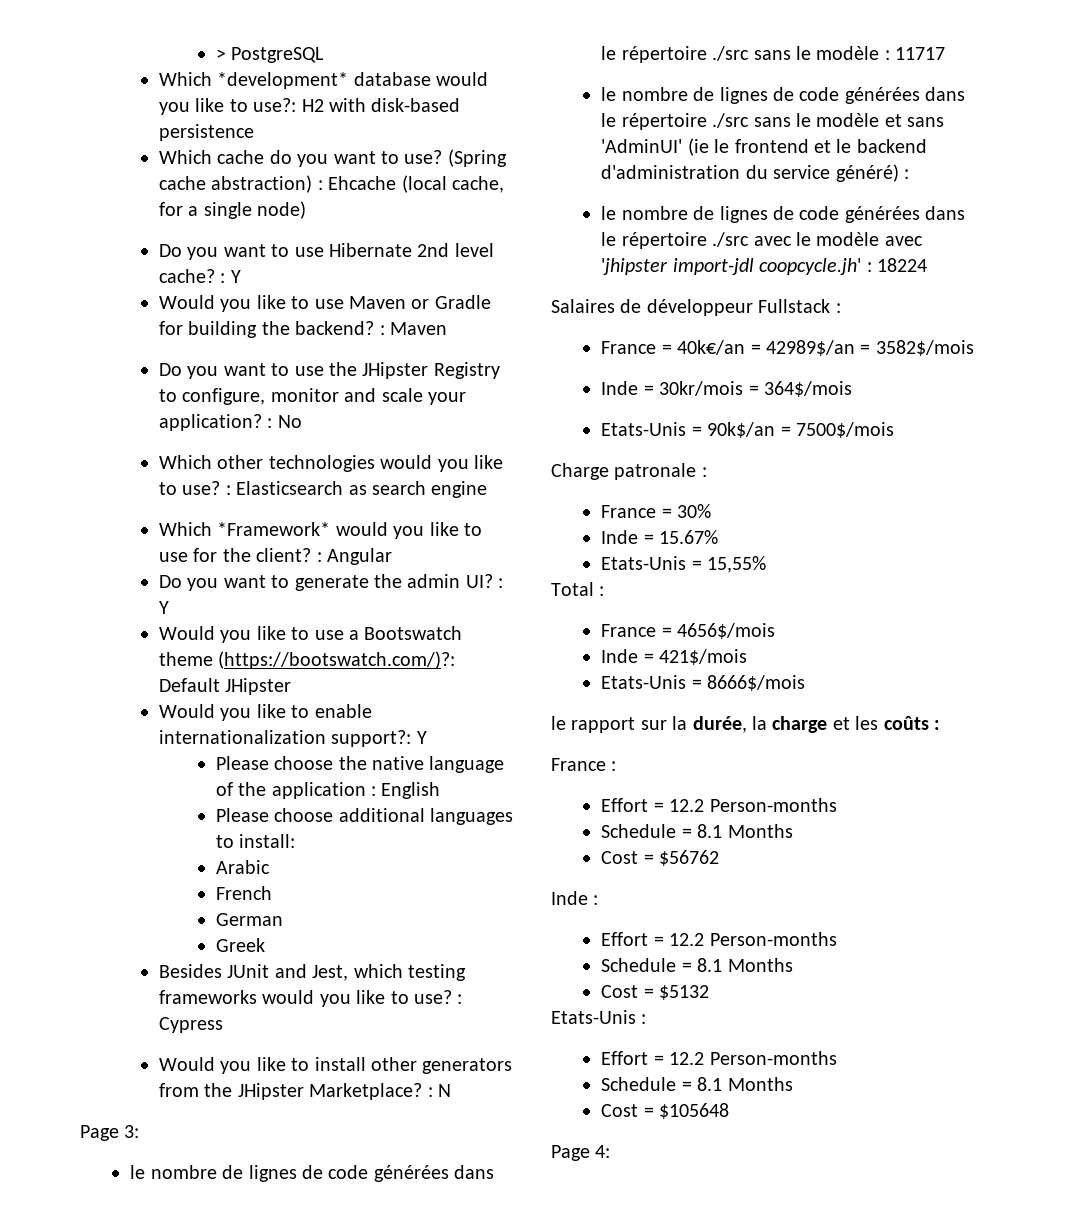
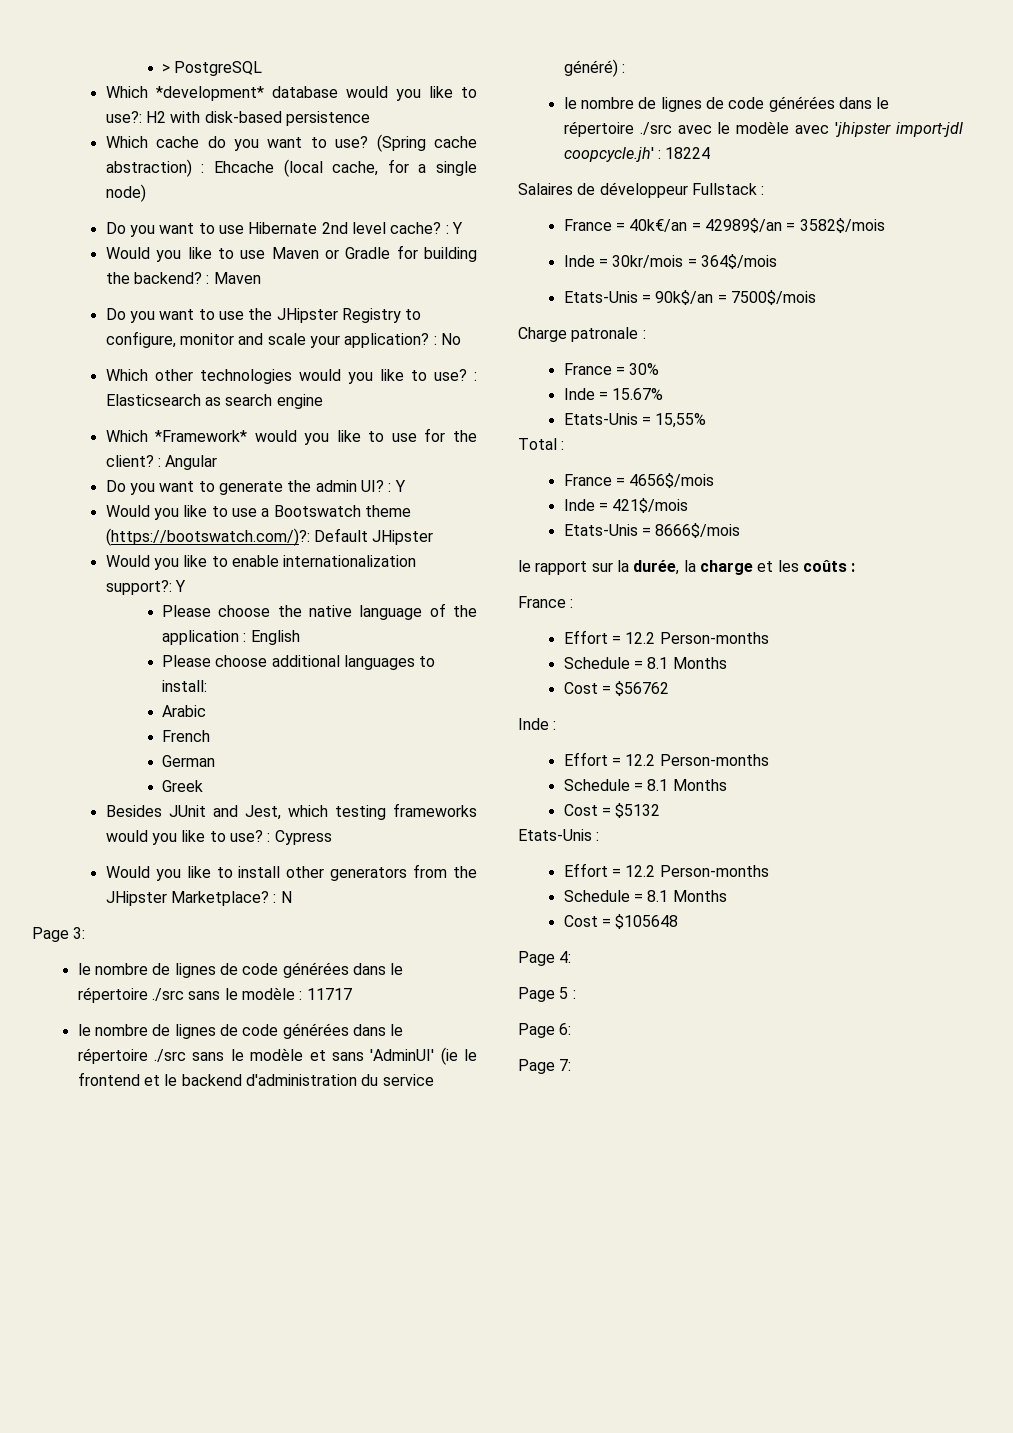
+ Page 5 :
+ Page 6:
+ Page 7:

